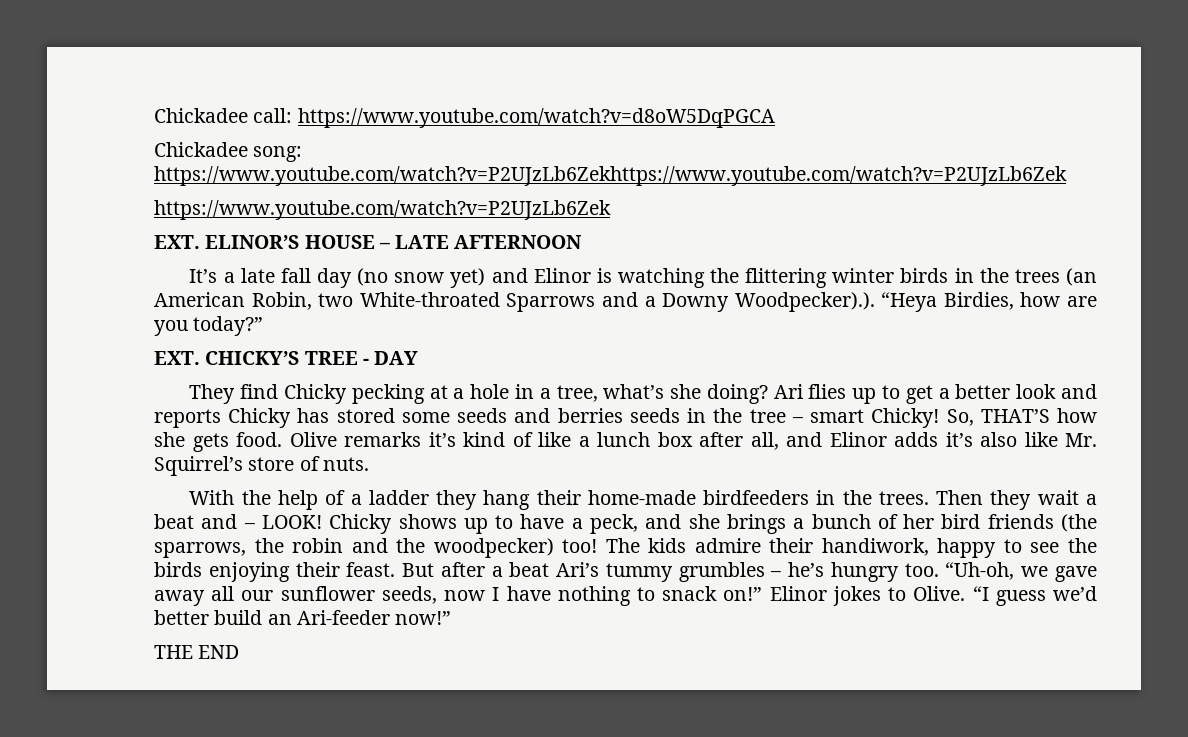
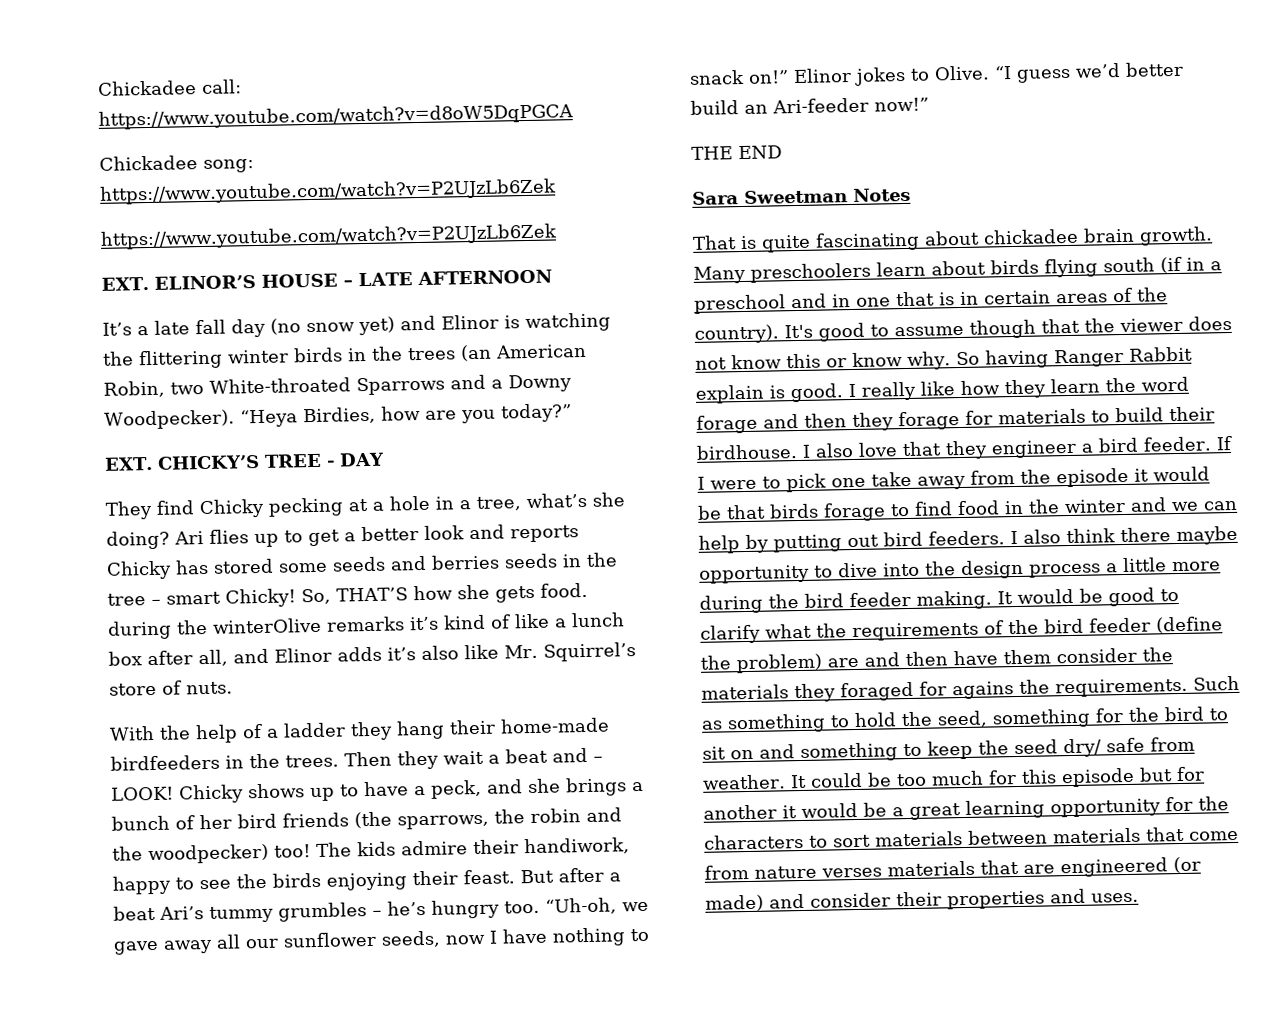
- Chickadee song: https://www.youtube.com/watch?v=P2UJzLb6Zekhttps://www.youtube.com/watch?v=P2UJzLb6Zek
+ Chickadee song: https://www.youtube.com/watch?v=P2UJzLb6Zek
- It’s a late fall day (no snow yet) and Elinor is watching the flittering winter birds in the trees (an American Robin, two White-throated Sparrows and a Downy Woodpecker).). “Heya Birdies, how are you today?”
+ It’s a late fall day (no snow yet) and Elinor is watching the flittering winter birds in the trees (an American Robin, two White-throated Sparrows and a Downy Woodpecker). “Heya Birdies, how are you today?”
- So, THAT’S how she gets food. Olive remarks it’s kind of like a lunch box after all, and Elinor adds it’s also like Mr. Squirrel’s store of nuts.
+ So, THAT’S how she gets food. during the winterOlive remarks it’s kind of like a lunch box after all, and Elinor adds it’s also like Mr. Squirrel’s store of nuts.
+ Sara Sweetman Notes
+ That is quite fascinating about chickadee brain growth. Many preschoolers learn about birds flying south (if in a preschool and in one that is in certain areas of the country). It's good to assume though that the viewer does not know this or know why. So having Ranger Rabbit explain is good. I really like how they learn the word forage and then they forage for materials to build their birdhouse. I also love that they engineer a bird feeder. If I were to pick one take away from the episode it would be that birds forage to find food in the winter and we can help by putting out bird feeders. I also think there maybe opportunity to dive into the design process a little more during the bird feeder making. It would be good to clarify what the requirements of the bird feeder (define the problem) are and then have them consider the materials they foraged for agains the requirements. Such as something to hold the seed, something for the bird to sit on and something to keep the seed dry/ safe from weather. It could be too much for this episode but for another it would be a great learning opportunity for the characters to sort materials between materials that come from nature verses materials that are engineered (or made) and consider their properties and uses.

